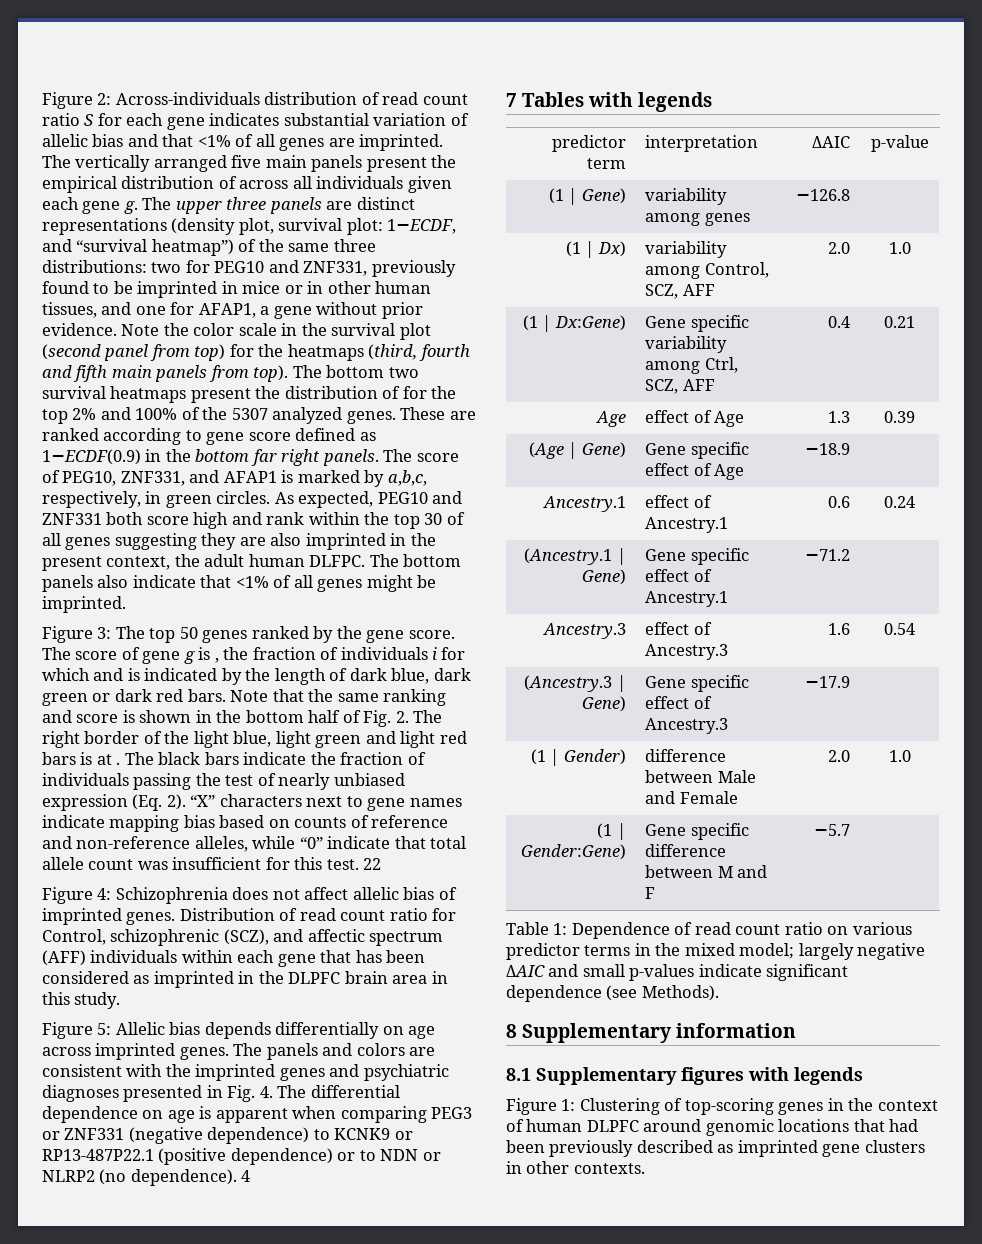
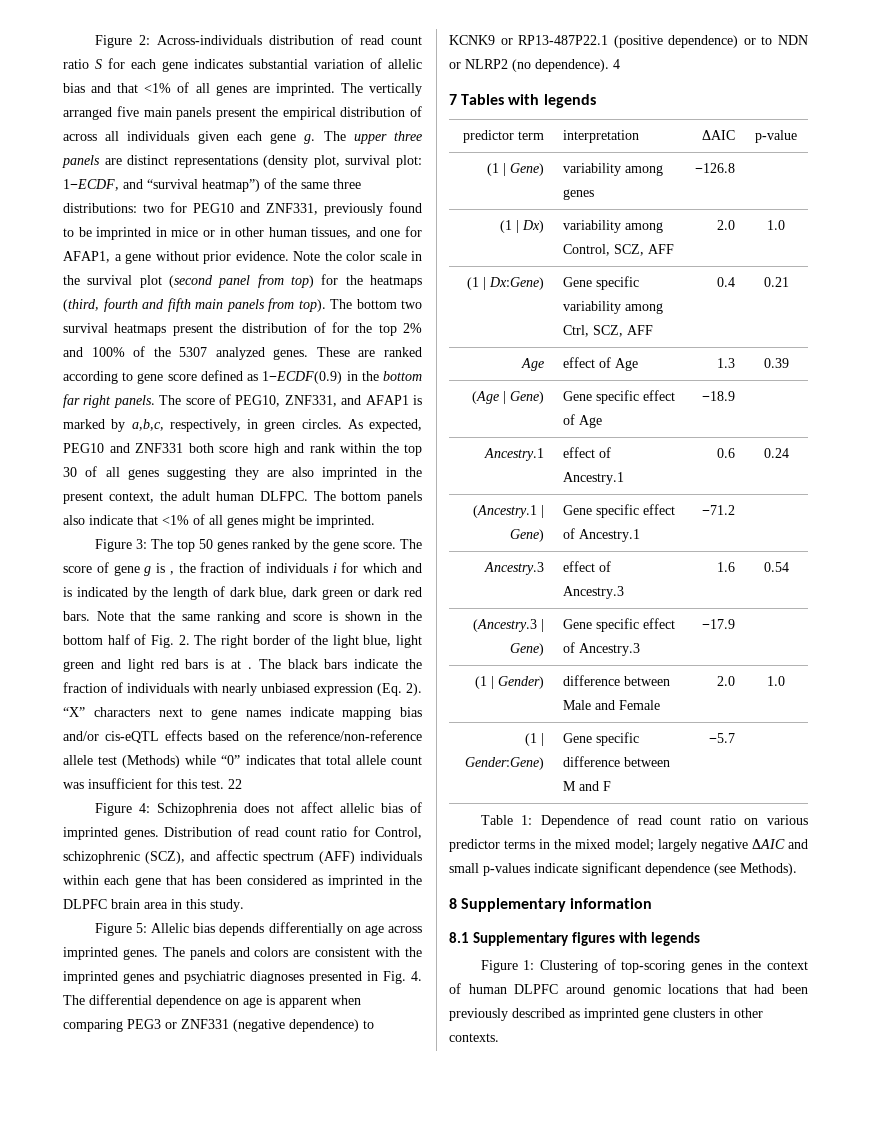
- The black bars indicate the fraction of individuals passing the test of nearly unbiased expression (Eq. 2).
+ The black bars indicate the fraction of individuals with nearly unbiased expression (Eq. 2).
- “X” characters next to gene names indicate mapping bias based on counts of reference and non-reference alleles, while “0” indicate that total allele count was insufficient for this test.
+ “X” characters next to gene names indicate mapping bias and/or cis-eQTL effects based on the reference/non-reference allele test (Methods) while “0” indicates that total allele count was insufficient for this test.

